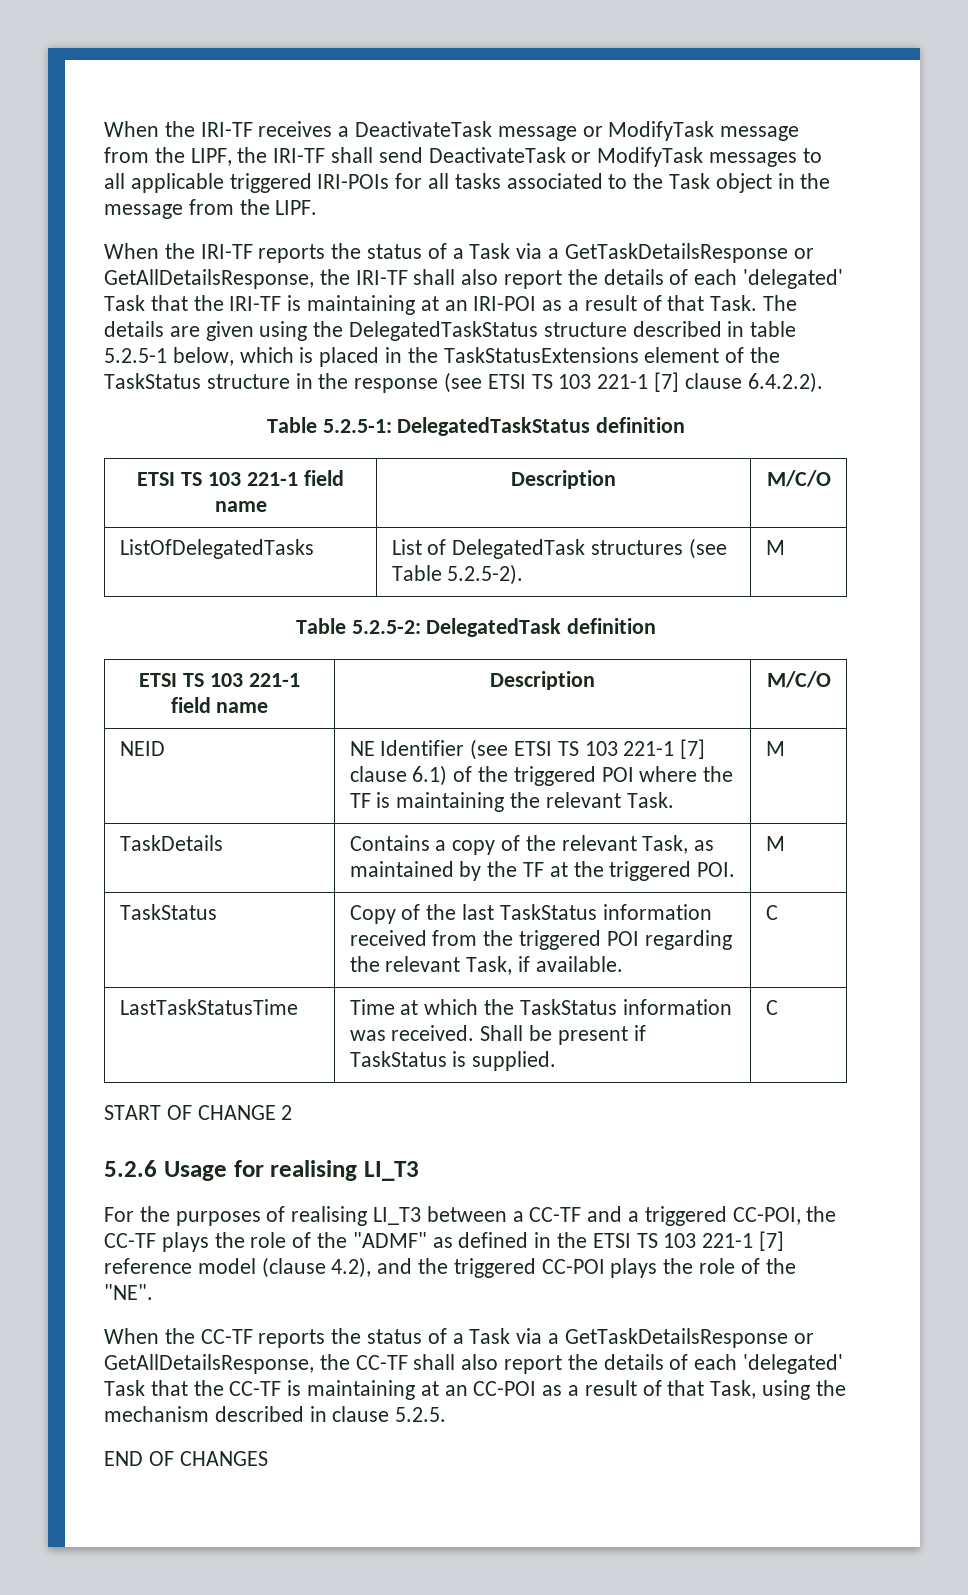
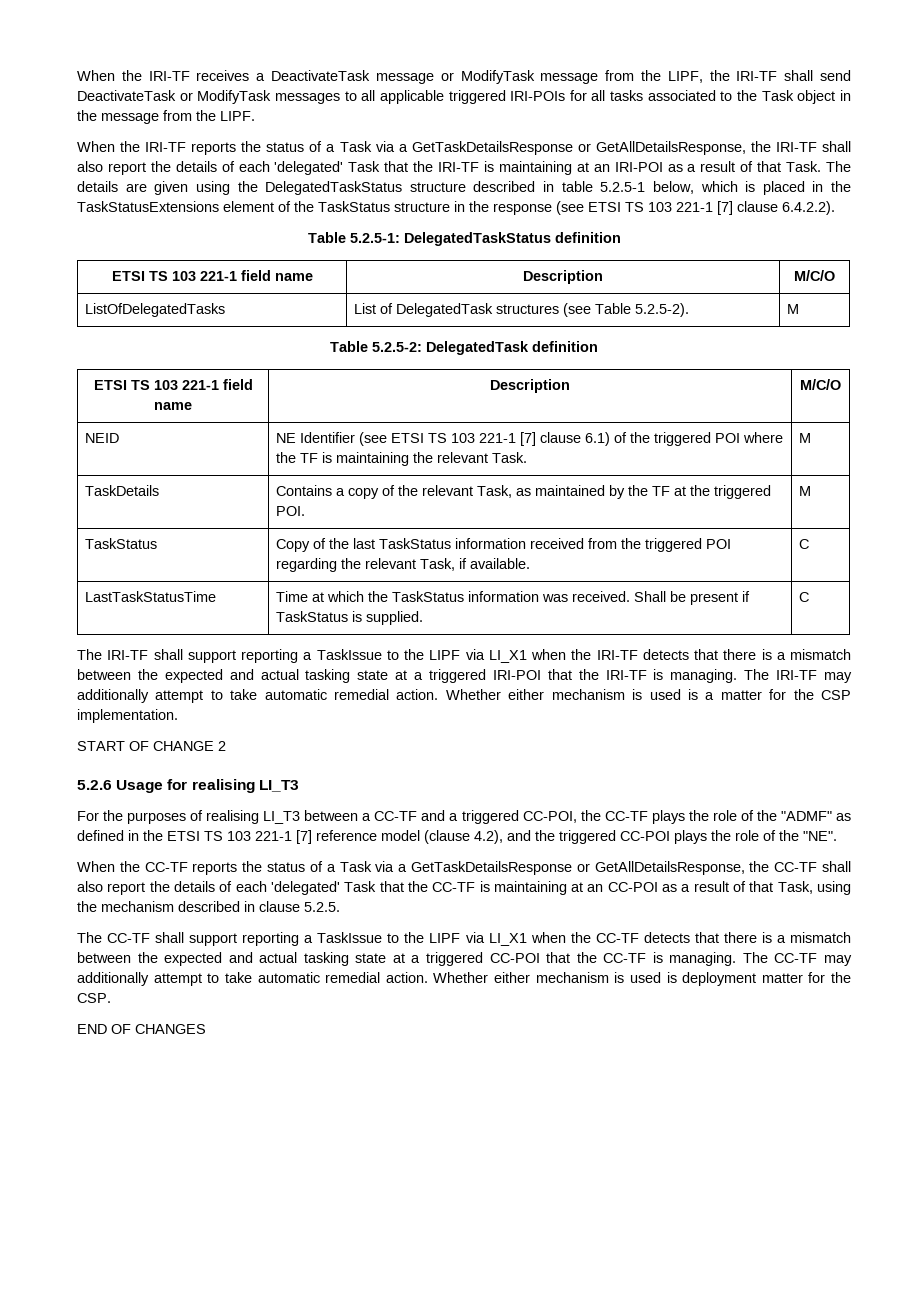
+ The IRI-TF shall support reporting a TaskIssue to the LIPF via LI_X1 when the IRI-TF detects that there is a mismatch between the expected and actual tasking state at a triggered IRI-POI that the IRI-TF is managing. The IRI-TF may additionally attempt to take automatic remedial action. Whether either mechanism is used is a matter for the CSP implementation.
+ The CC-TF shall support reporting a TaskIssue to the LIPF via LI_X1 when the CC-TF detects that there is a mismatch between the expected and actual tasking state at a triggered CC-POI that the CC-TF is managing. The CC-TF may additionally attempt to take automatic remedial action. Whether either mechanism is used is deployment matter for the CSP.

